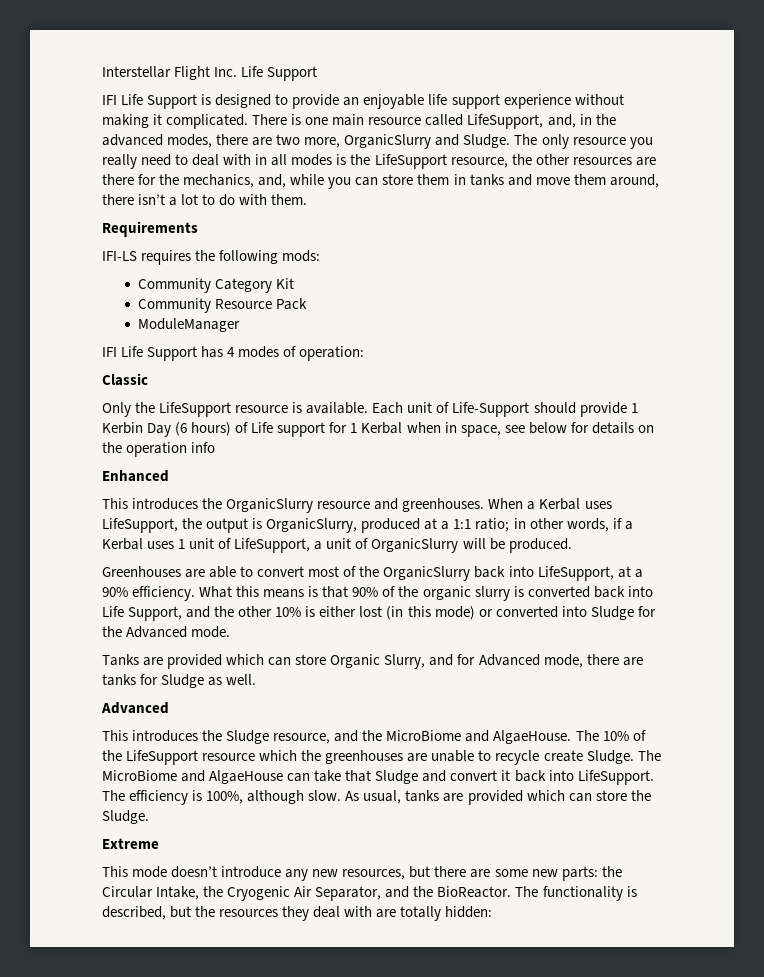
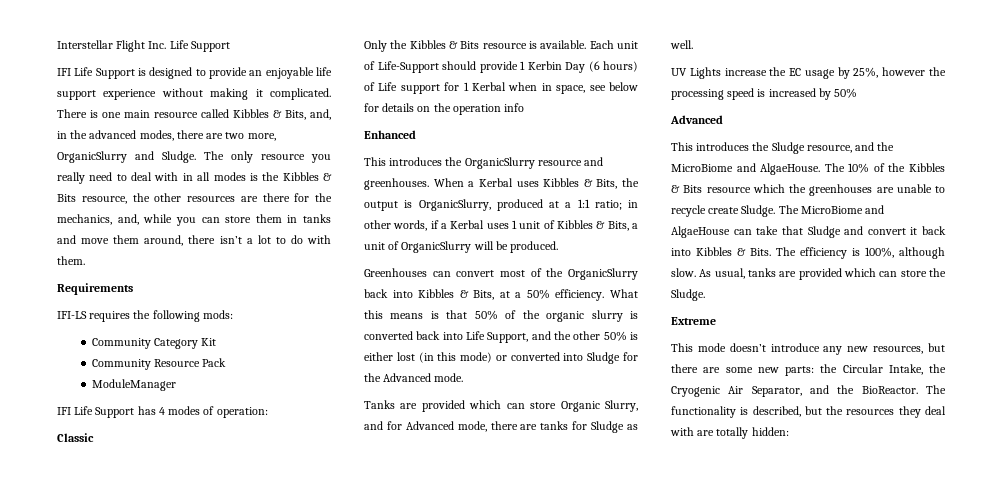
- There is one main resource called LifeSupport, and, in the advanced modes, there are two more, OrganicSlurry and Sludge.
+ There is one main resource called Kibbles & Bits, and, in the advanced modes, there are two more, OrganicSlurry and Sludge.
- The only resource you really need to deal with in all modes is the LifeSupport resource, the other resources are there for the mechanics, and, while you can store them in tanks and move them around, there isn’t a lot to do with them.
+ The only resource you really need to deal with in all modes is the Kibbles & Bits resource, the other resources are there for the mechanics, and, while you can store them in tanks and move them around, there isn’t a lot to do with them.
- Only the LifeSupport resource is available.
+ Only the Kibbles & Bits resource is available.
- When a Kerbal uses LifeSupport, the output is OrganicSlurry, produced at a 1:1 ratio; in other words, if a Kerbal uses 1 unit of LifeSupport, a unit of OrganicSlurry will be produced.
+ When a Kerbal uses Kibbles & Bits, the output is OrganicSlurry, produced at a 1:1 ratio; in other words, if a Kerbal uses 1 unit of Kibbles & Bits, a unit of OrganicSlurry will be produced.
- Greenhouses are able to convert most of the OrganicSlurry back into LifeSupport, at a 90% efficiency.
+ Greenhouses can convert most of the OrganicSlurry back into Kibbles & Bits, at a 50% efficiency.
- What this means is that 90% of the organic slurry is converted back into Life Support, and the other 10% is either lost (in this mode) or converted into Sludge for the Advanced mode.
+ What this means is that 50% of the organic slurry is converted back into Life Support, and the other 50% is either lost (in this mode) or converted into Sludge for the Advanced mode.
+ UV Lights increase the EC usage by 25%, however the processing speed is increased by 50%
- The 10% of the LifeSupport resource which the greenhouses are unable to recycle create Sludge.
+ The 10% of the Kibbles & Bits resource which the greenhouses are unable to recycle create Sludge.
- The MicroBiome and AlgaeHouse can take that Sludge and convert it back into LifeSupport.
+ The MicroBiome and AlgaeHouse can take that Sludge and convert it back into Kibbles & Bits.

